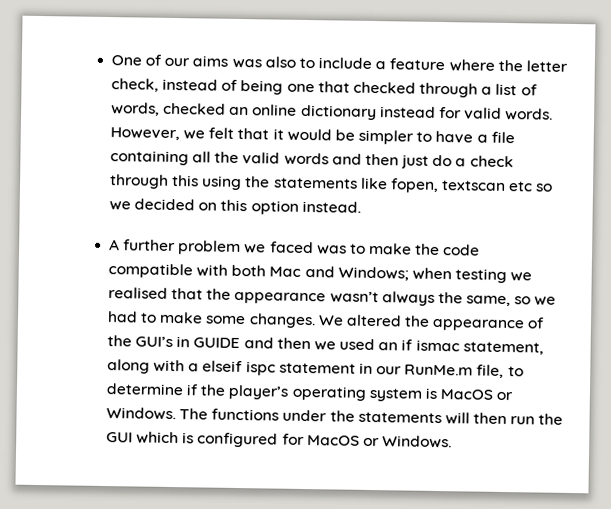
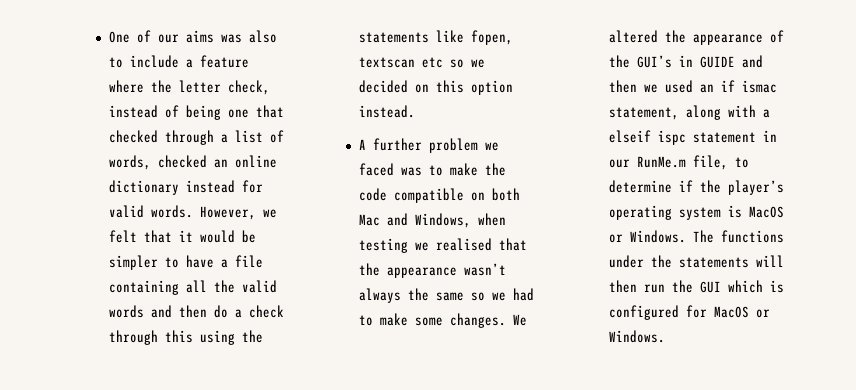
- However, we felt that it would be simpler to have a file containing all the valid words and then just do a check through this using the statements like fopen, textscan etc so we decided on this option instead.
+ However, we felt that it would be simpler to have a file containing all the valid words and then do a check through this using the statements like fopen, textscan etc so we decided on this option instead.
- A further problem we faced was to make the code compatible with both Mac and Windows; when testing we realised that the appearance wasn’t always the same, so we had to make some changes.
+ A further problem we faced was to make the code compatible on both Mac and Windows, when testing we realised that the appearance wasn’t always the same so we had to make some changes.

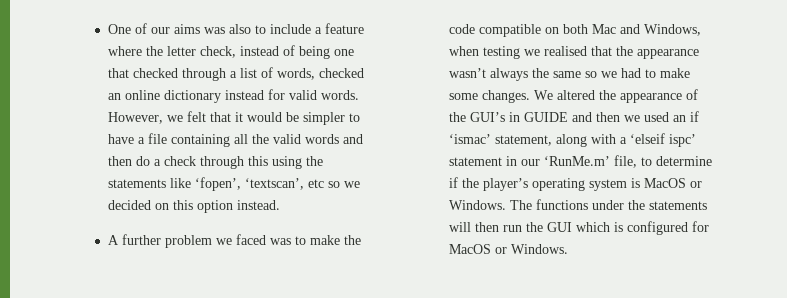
- However, we felt that it would be simpler to have a file containing all the valid words and then do a check through this using the statements like fopen, textscan etc so we decided on this option instead.
+ However, we felt that it would be simpler to have a file containing all the valid words and then do a check through this using the statements like ‘fopen’, ‘textscan’, etc so we decided on this option instead.
- We altered the appearance of the GUI’s in GUIDE and then we used an if ismac statement, along with a elseif ispc statement in our RunMe.m file, to determine if the player’s operating system is MacOS or Windows.
+ We altered the appearance of the GUI’s in GUIDE and then we used an if ‘ismac’ statement, along with a ‘elseif ispc’ statement in our ‘RunMe.m’ file, to determine if the player’s operating system is MacOS or Windows.

